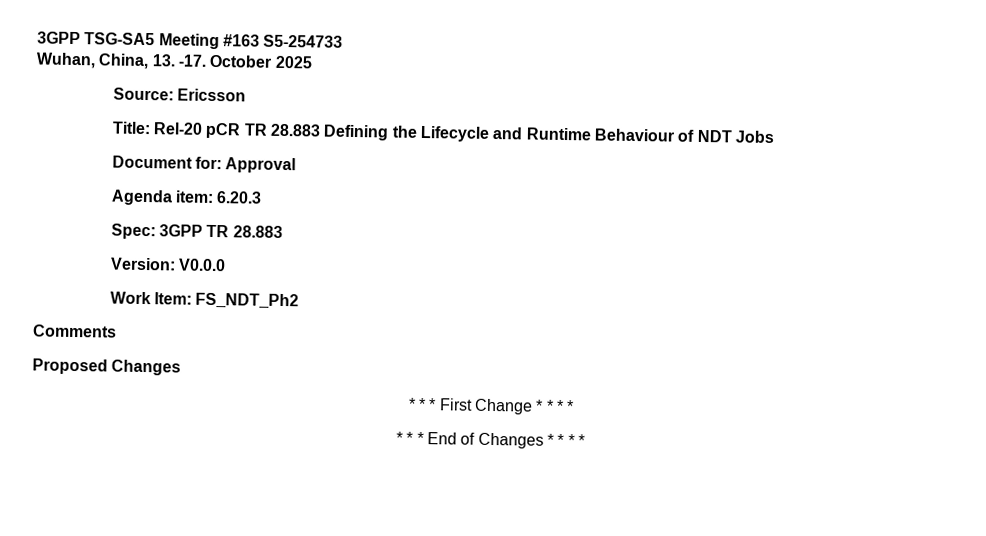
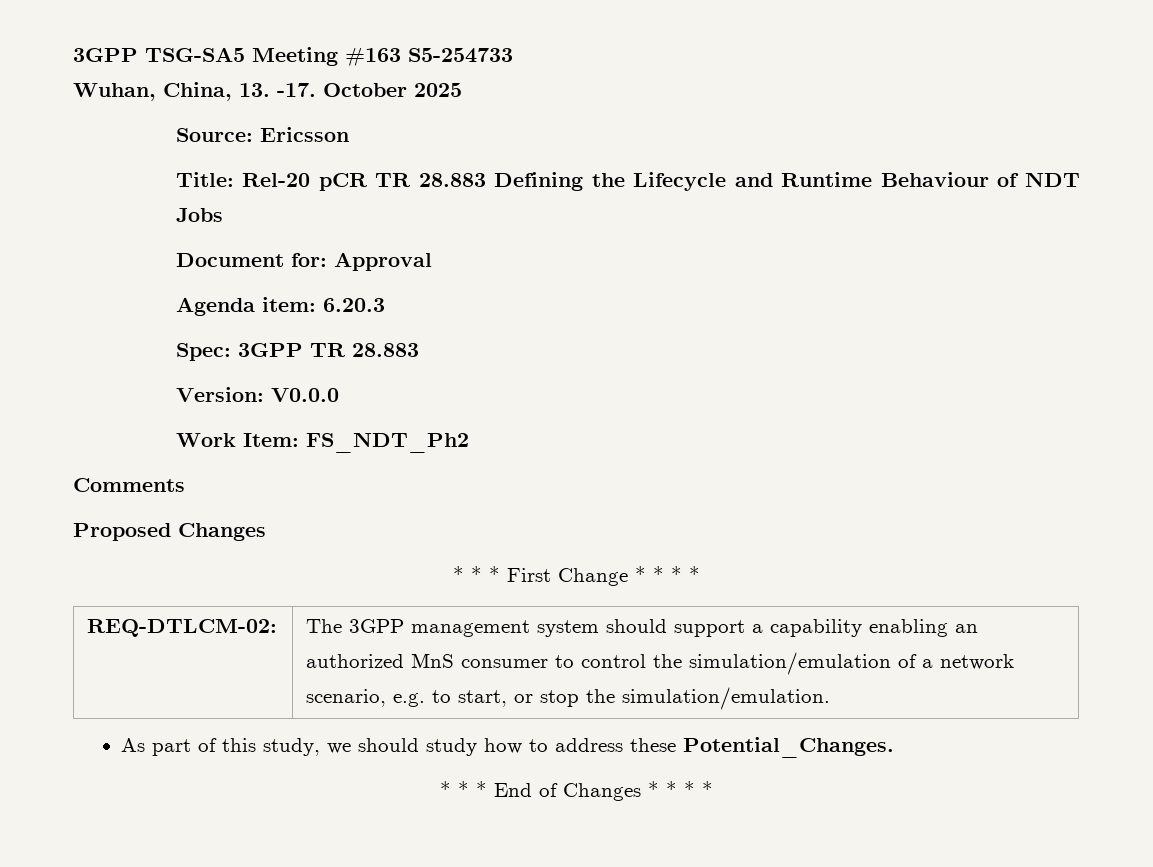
+ REQ-DTLCM-02: | The 3GPP management system should support a capability enabling an authorized MnS consumer to control the simulation/emulation of a network scenario, e.g. to start, or stop the simulation/emulation.
+ As part of this study, we should study how to address these Potential_Changes.

